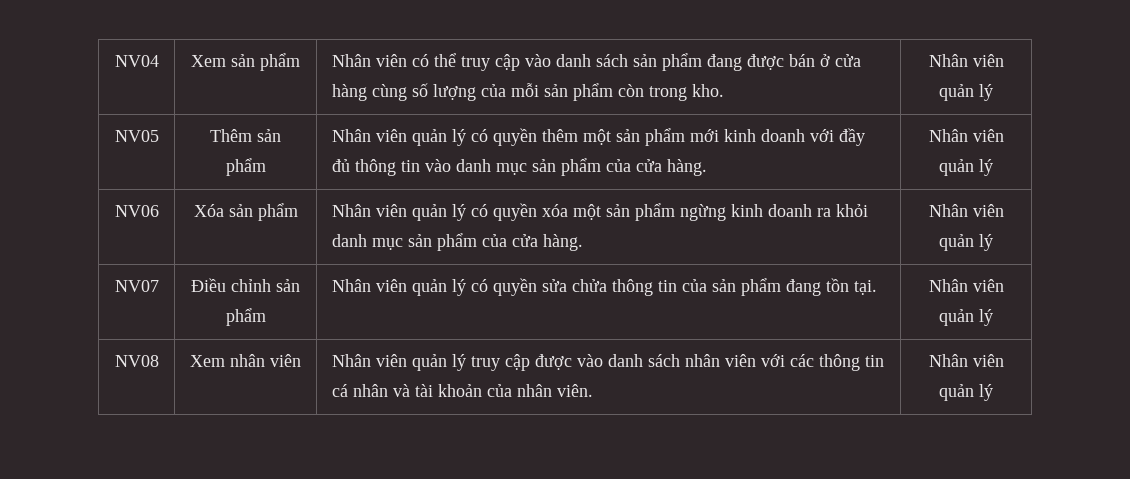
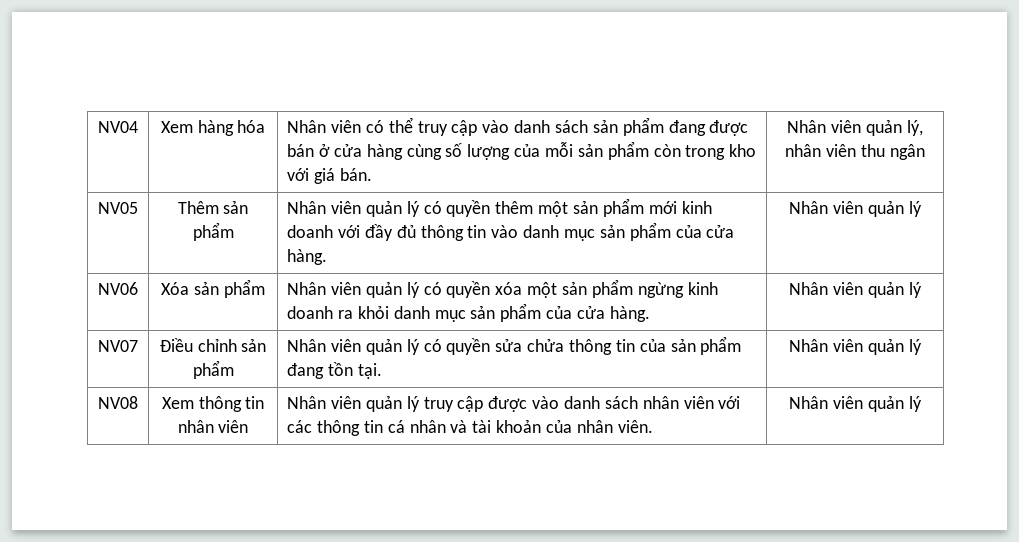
- Xem sản phẩm
+ Xem hàng hóa
- Nhân viên có thể truy cập vào danh sách sản phẩm đang được bán ở cửa hàng cùng số lượng của mỗi sản phẩm còn trong kho. | Nhân viên quản lý
+ Nhân viên có thể truy cập vào danh sách sản phẩm đang được bán ở cửa hàng cùng số lượng của mỗi sản phẩm còn trong kho với giá bán. | Nhân viên quản lý, nhân viên thu ngân
- NV08 | Xem nhân viên | Nhân viên quản lý truy cập được vào danh sách nhân viên với các thông tin cá nhân và tài khoản của nhân viên. | Nhân viên quản lý
+ NV08 | Xem thông tin nhân viên | Nhân viên quản lý truy cập được vào danh sách nhân viên với các thông tin cá nhân và tài khoản của nhân viên. | Nhân viên quản lý

